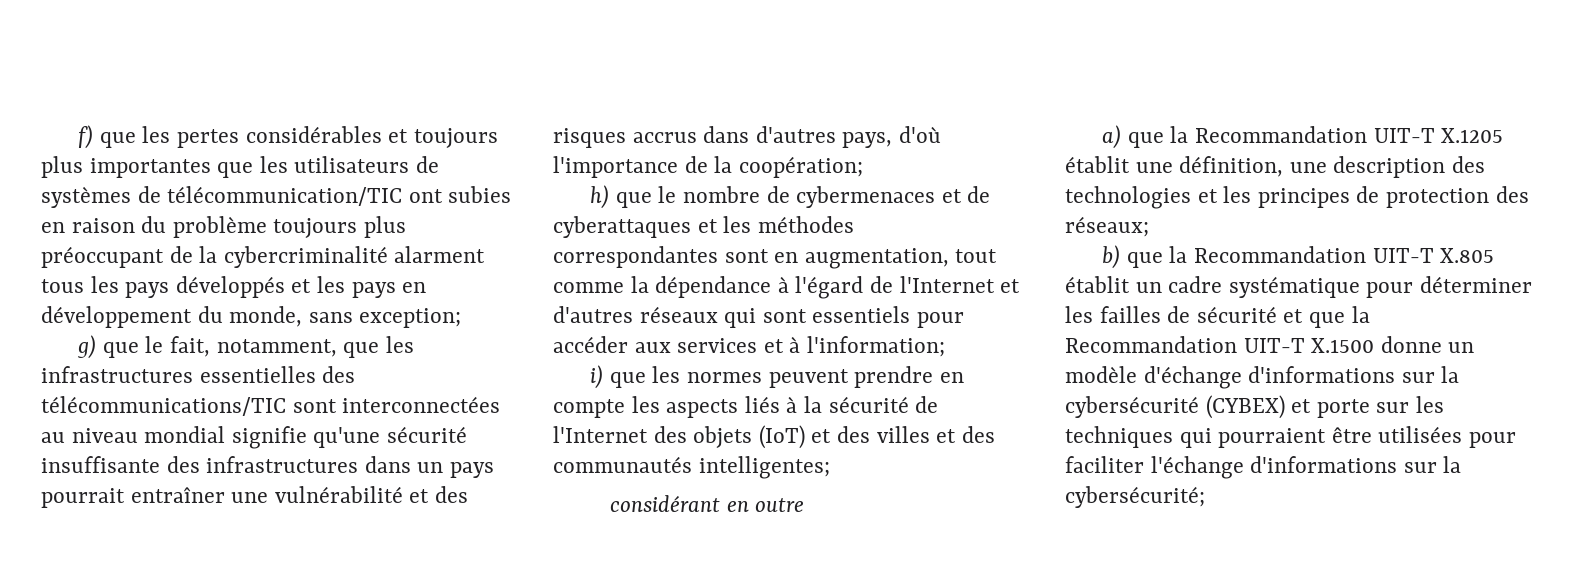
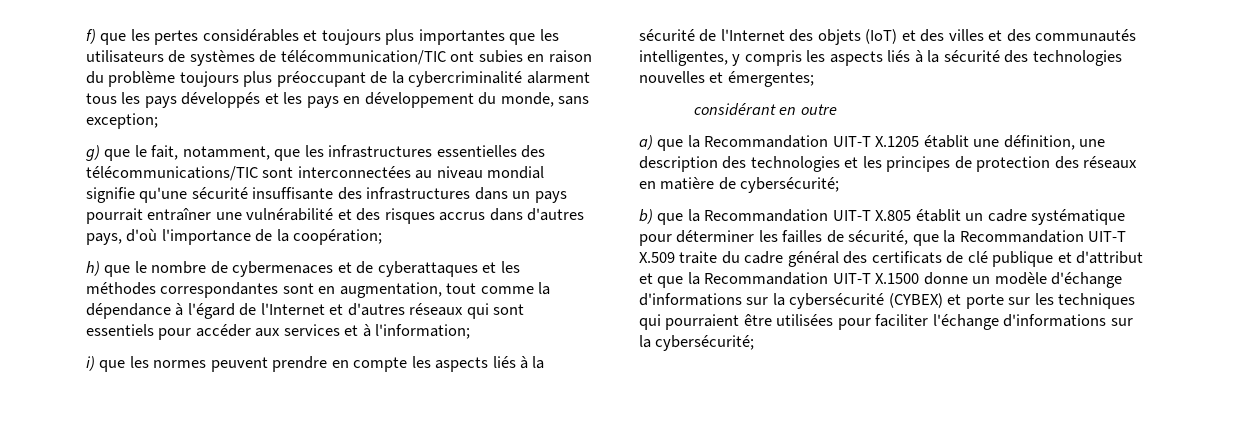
- i) que les normes peuvent prendre en compte les aspects liés à la sécurité de l'Internet des objets (IoT) et des villes et des communautés intelligentes;
+ i) que les normes peuvent prendre en compte les aspects liés à la sécurité de l'Internet des objets (IoT) et des villes et des communautés intelligentes, y compris les aspects liés à la sécurité des technologies nouvelles et émergentes;
- a) que la Recommandation UIT-T X.1205 établit une définition, une description des technologies et les principes de protection des réseaux;
+ a) que la Recommandation UIT-T X.1205 établit une définition, une description des technologies et les principes de protection des réseaux en matière de cybersécurité;
- b) que la Recommandation UIT-T X.805 établit un cadre systématique pour déterminer les failles de sécurité et que la Recommandation UIT-T X.1500 donne un modèle d'échange d'informations sur la cybersécurité (CYBEX) et porte sur les techniques qui pourraient être utilisées pour faciliter l'échange d'informations sur la cybersécurité;
+ b) que la Recommandation UIT-T X.805 établit un cadre systématique pour déterminer les failles de sécurité, que la Recommandation UIT-T X.509 traite du cadre général des certificats de clé publique et d'attribut et que la Recommandation UIT-T X.1500 donne un modèle d'échange d'informations sur la cybersécurité (CYBEX) et porte sur les techniques qui pourraient être utilisées pour faciliter l'échange d'informations sur la cybersécurité;

